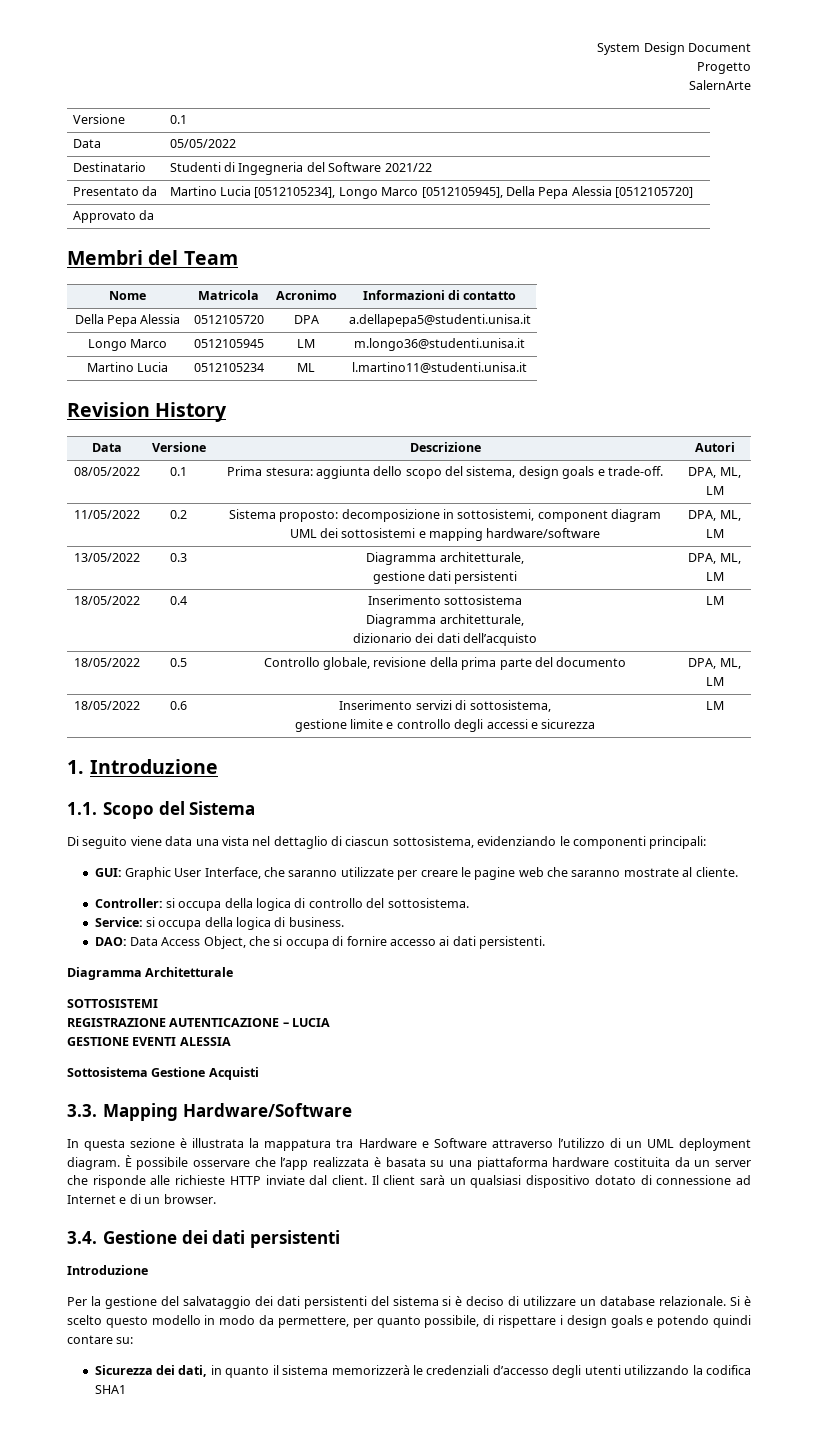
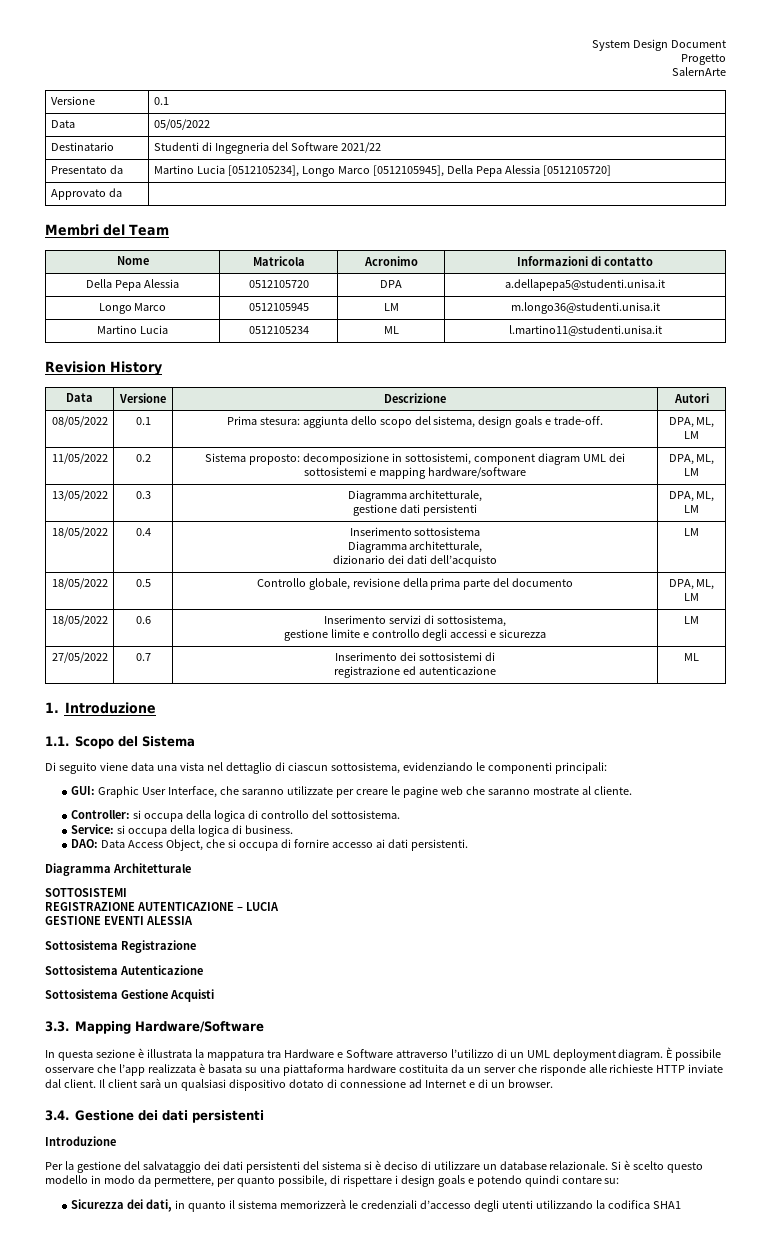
+ 27/05/2022 | 0.7 | Inserimento dei sottosistemi di
+ registrazione ed autenticazione | ML
+ Sottosistema Registrazione
+ Sottosistema Autenticazione

